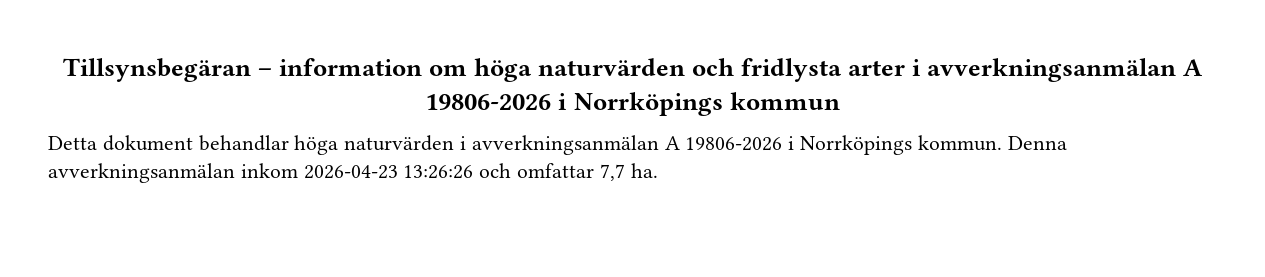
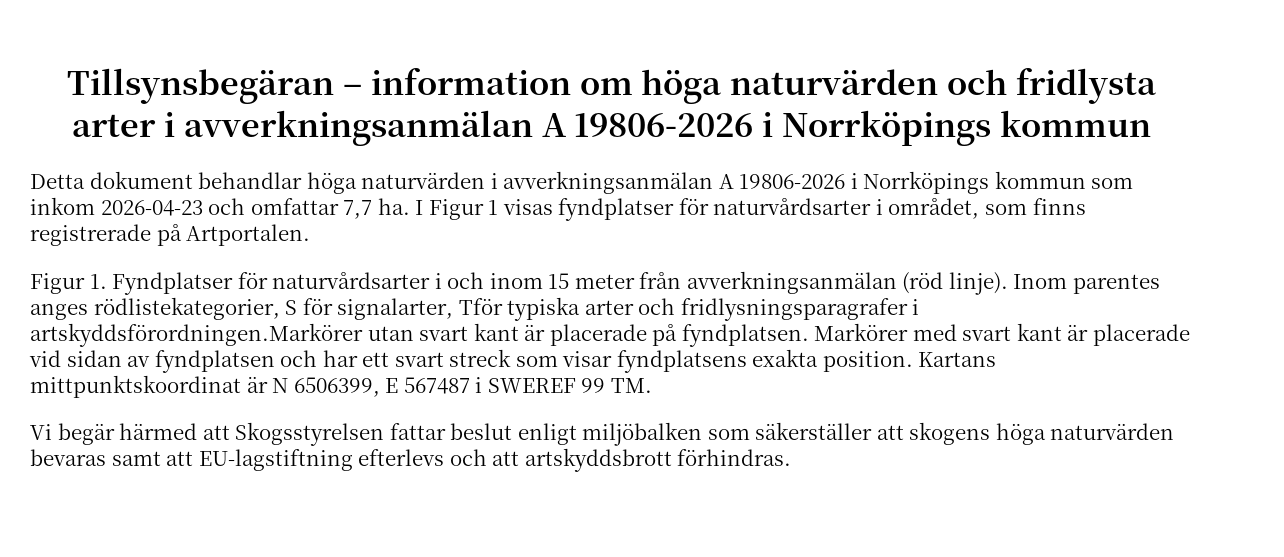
- Detta dokument behandlar höga naturvärden i avverkningsanmälan A 19806-2026 i Norrköpings kommun. Denna avverkningsanmälan inkom 2026-04-23 13:26:26 och omfattar 7,7 ha.
+ Detta dokument behandlar höga naturvärden i avverkningsanmälan A 19806-2026 i Norrköpings kommun som inkom 2026-04-23 och omfattar 7,7 ha.
+ I Figur 1 visas fyndplatser för naturvårdsarter i området, som finns registrerade på Artportalen.
+ Figur 1. Fyndplatser för naturvårdsarter i och inom 15 meter från avverkningsanmälan (röd linje). Inom parentes anges rödlistekategorier, S för signalarter, Tför typiska arter och fridlysningsparagrafer i artskyddsförordningen.Markörer utan svart kant är placerade på fyndplatsen. Markörer med svart kant är placerade vid sidan av fyndplatsen och har ett svart streck som visar fyndplatsens exakta position. Kartans mittpunktskoordinat är N 6506399, E 567487 i SWEREF 99 TM.
+ Vi begär härmed att Skogsstyrelsen fattar beslut enligt miljöbalken som säkerställer att skogens höga naturvärden bevaras samt att EU-lagstiftning efterlevs och att artskyddsbrott förhindras.

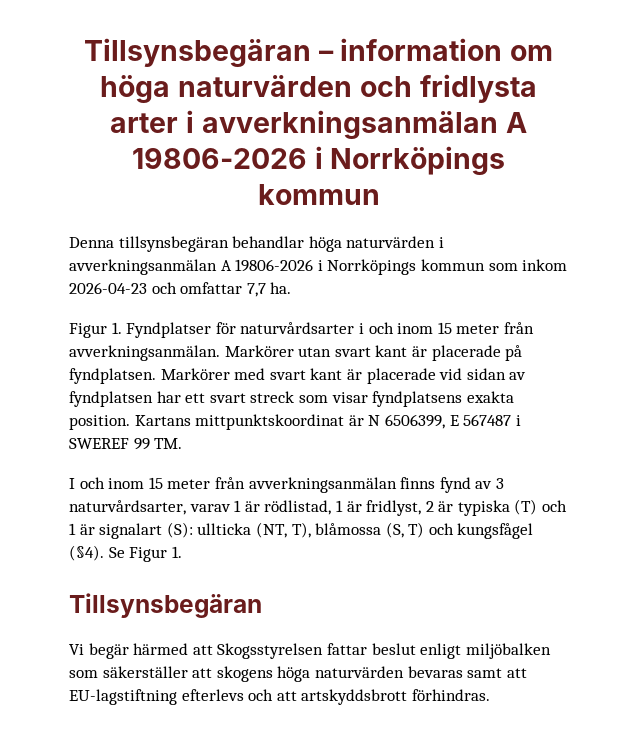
- Detta dokument behandlar höga naturvärden i avverkningsanmälan A 19806-2026 i Norrköpings kommun som inkom 2026-04-23 och omfattar 7,7 ha. I Figur 1 visas fyndplatser för naturvårdsarter i området, som finns registrerade på Artportalen.
+ Denna tillsynsbegäran behandlar höga naturvärden i avverkningsanmälan A 19806-2026 i Norrköpings kommun som inkom 2026-04-23 och omfattar 7,7 ha.
- Figur 1. Fyndplatser för naturvårdsarter i och inom 15 meter från avverkningsanmälan (röd linje). Inom parentes anges rödlistekategorier, S för signalarter, Tför typiska arter och fridlysningsparagrafer i artskyddsförordningen.Markörer utan svart kant är placerade på fyndplatsen.
+ Figur 1. Fyndplatser för naturvårdsarter i och inom 15 meter från avverkningsanmälan. Markörer utan svart kant är placerade på fyndplatsen.
- Markörer med svart kant är placerade vid sidan av fyndplatsen och har ett svart streck som visar fyndplatsens exakta position.
+ Markörer med svart kant är placerade vid sidan av fyndplatsen har ett svart streck som visar fyndplatsens exakta position.
+ I och inom 15 meter från avverkningsanmälan finns fynd av 3 naturvårdsarter, varav 1 är rödlistad, 1 är fridlyst, 2 är typiska (T) och 1 är signalart (S): ullticka (NT, T), blåmossa (S, T) och kungsfågel (§4). Se Figur 1.
+ Tillsynsbegäran

